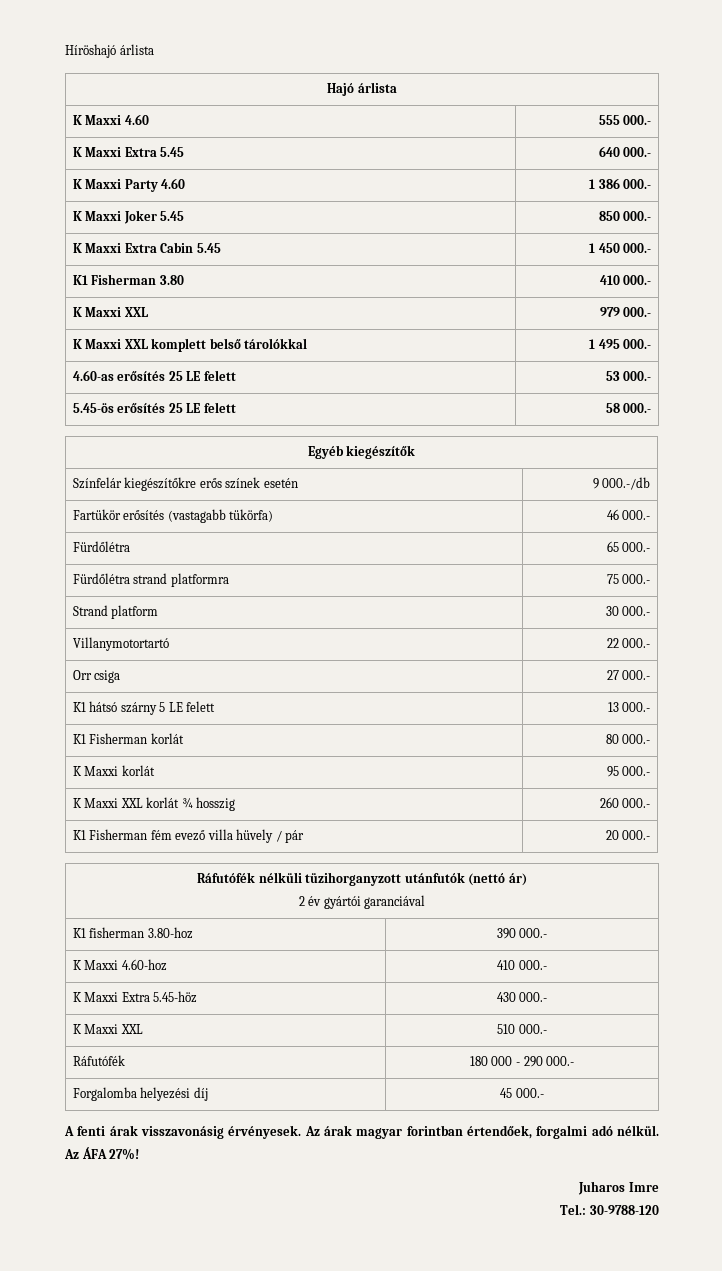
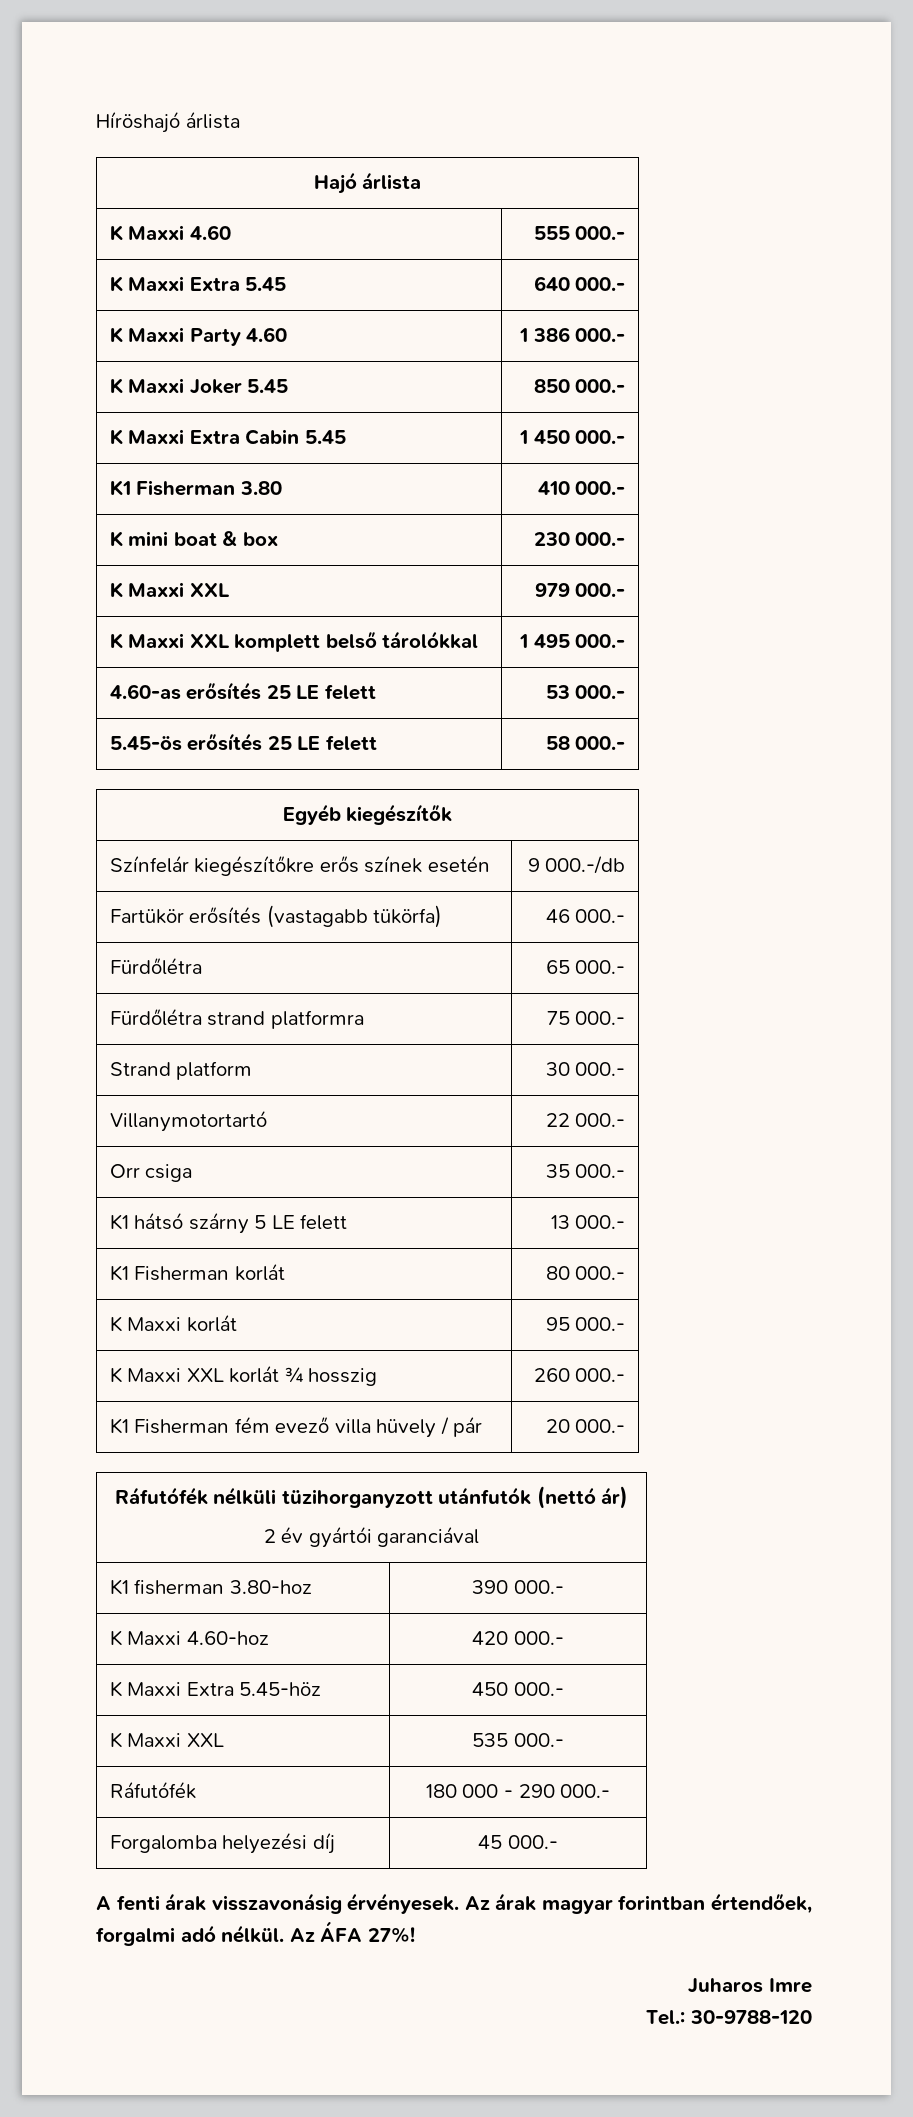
+ K mini boat & box | 230 000.-
- Orr csiga | 27 000.-
+ Orr csiga | 35 000.-
- K Maxxi 4.60-hoz | 410 000.-
+ K Maxxi 4.60-hoz | 420 000.-
- K Maxxi Extra 5.45-höz | 430 000.-
- K Maxxi XXL | 510 000.-
+ K Maxxi Extra 5.45-höz | 450 000.-
+ K Maxxi XXL | 535 000.-

